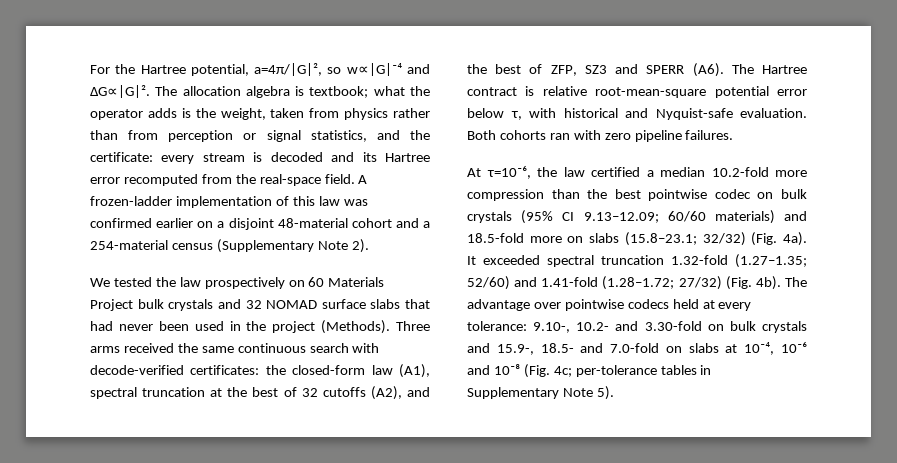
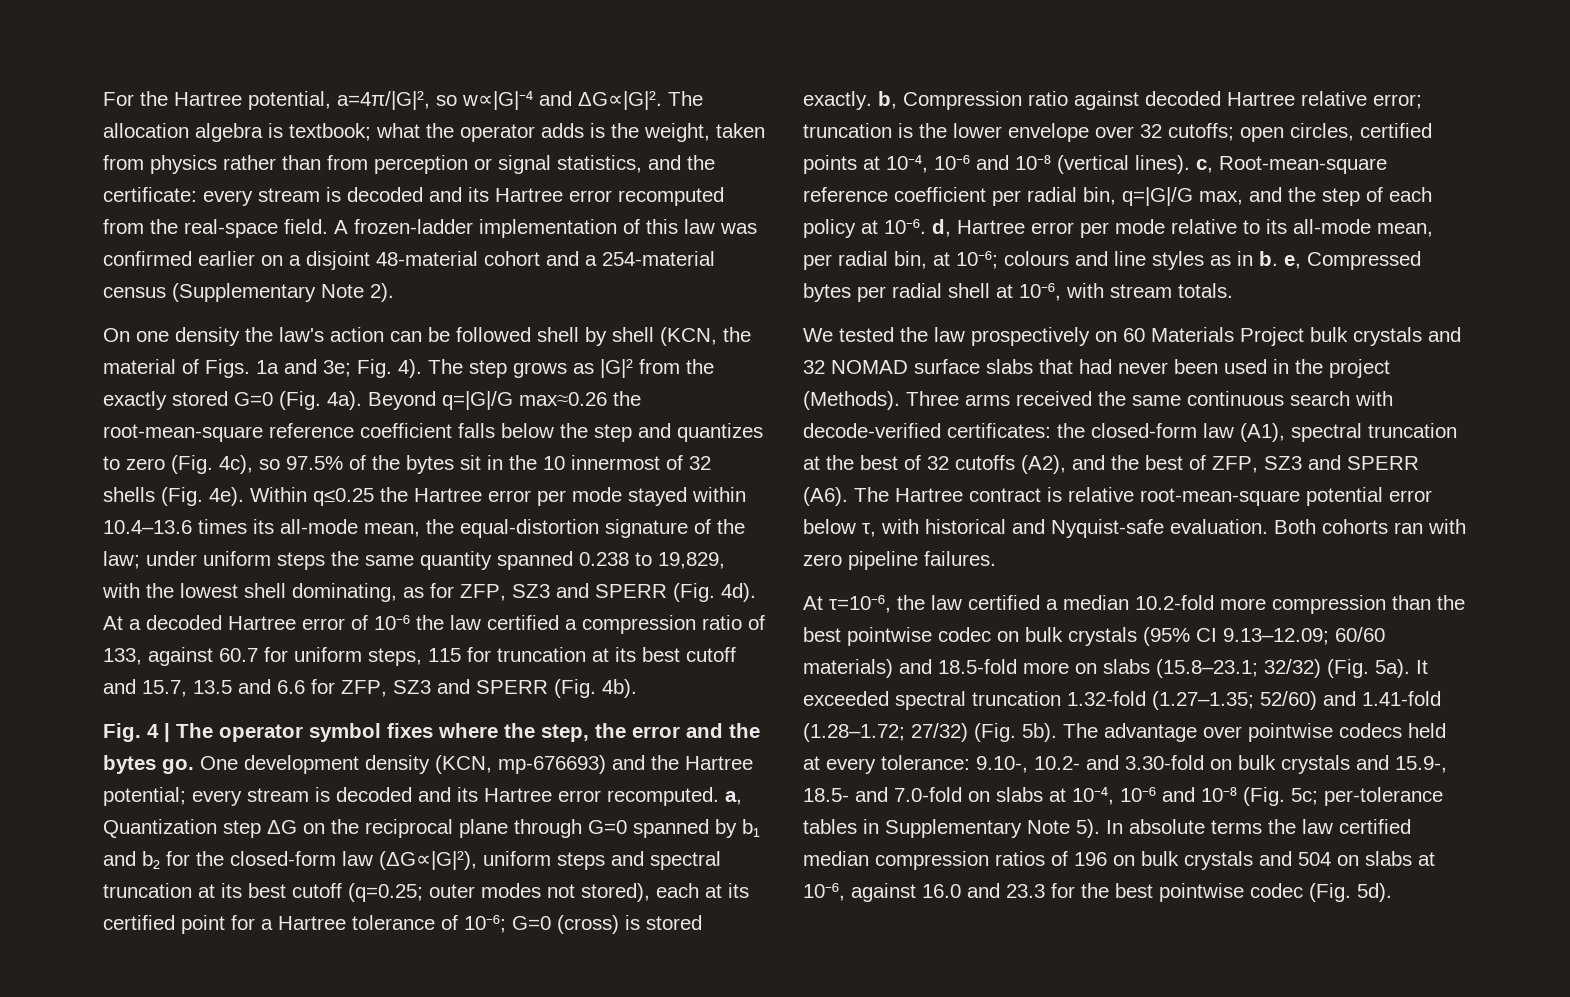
+ On one density the law's action can be followed shell by shell (KCN, the material of Figs. 1a and 3e; Fig. 4). The step grows as |G|² from the exactly stored G=0 (Fig. 4a). Beyond q=|G|/G max≈0.26 the root-mean-square reference coefficient falls below the step and quantizes to zero (Fig. 4c), so 97.5% of the bytes sit in the 10 innermost of 32 shells (Fig. 4e). Within q≤0.25 the Hartree error per mode stayed within 10.4–13.6 times its all-mode mean, the equal-distortion signature of the law; under uniform steps the same quantity spanned 0.238 to 19,829, with the lowest shell dominating, as for ZFP, SZ3 and SPERR (Fig. 4d). At a decoded Hartree error of 10⁻⁶ the law certified a compression ratio of 133, against 60.7 for uniform steps, 115 for truncation at its best cutoff and 15.7, 13.5 and 6.6 for ZFP, SZ3 and SPERR (Fig. 4b).
+ Fig. 4 | The operator symbol fixes where the step, the error and the bytes go. One development density (KCN, mp-676693) and the Hartree potential; every stream is decoded and its Hartree error recomputed. a, Quantization step ΔG on the reciprocal plane through G=0 spanned by b₁ and b₂ for the closed-form law (ΔG∝|G|²), uniform steps and spectral truncation at its best cutoff (q=0.25; outer modes not stored), each at its certified point for a Hartree tolerance of 10⁻⁶; G=0 (cross) is stored exactly. b, Compression ratio against decoded Hartree relative error; truncation is the lower envelope over 32 cutoffs; open circles, certified points at 10⁻⁴, 10⁻⁶ and 10⁻⁸ (vertical lines). c, Root-mean-square reference coefficient per radial bin, q=|G|/G max, and the step of each policy at 10⁻⁶. d, Hartree error per mode relative to its all-mode mean, per radial bin, at 10⁻⁶; colours and line styles as in b. e, Compressed bytes per radial shell at 10⁻⁶, with stream totals.
- At τ=10⁻⁶, the law certified a median 10.2-fold more compression than the best pointwise codec on bulk crystals (95% CI 9.13–12.09; 60/60 materials) and 18.5-fold more on slabs (15.8–23.1; 32/32) (Fig. 4a).
+ At τ=10⁻⁶, the law certified a median 10.2-fold more compression than the best pointwise codec on bulk crystals (95% CI 9.13–12.09; 60/60 materials) and 18.5-fold more on slabs (15.8–23.1; 32/32) (Fig. 5a).
- It exceeded spectral truncation 1.32-fold (1.27–1.35; 52/60) and 1.41-fold (1.28–1.72; 27/32) (Fig. 4b).
+ It exceeded spectral truncation 1.32-fold (1.27–1.35; 52/60) and 1.41-fold (1.28–1.72; 27/32) (Fig. 5b).
- The advantage over pointwise codecs held at every tolerance: 9.10-, 10.2- and 3.30-fold on bulk crystals and 15.9-, 18.5- and 7.0-fold on slabs at 10⁻⁴, 10⁻⁶ and 10⁻⁸ (Fig. 4c; per-tolerance tables in Supplementary Note 5).
+ The advantage over pointwise codecs held at every tolerance: 9.10-, 10.2- and 3.30-fold on bulk crystals and 15.9-, 18.5- and 7.0-fold on slabs at 10⁻⁴, 10⁻⁶ and 10⁻⁸ (Fig. 5c; per-tolerance tables in Supplementary Note 5).
+ In absolute terms the law certified median compression ratios of 196 on bulk crystals and 504 on slabs at 10⁻⁶, against 16.0 and 23.3 for the best pointwise codec (Fig. 5d).

